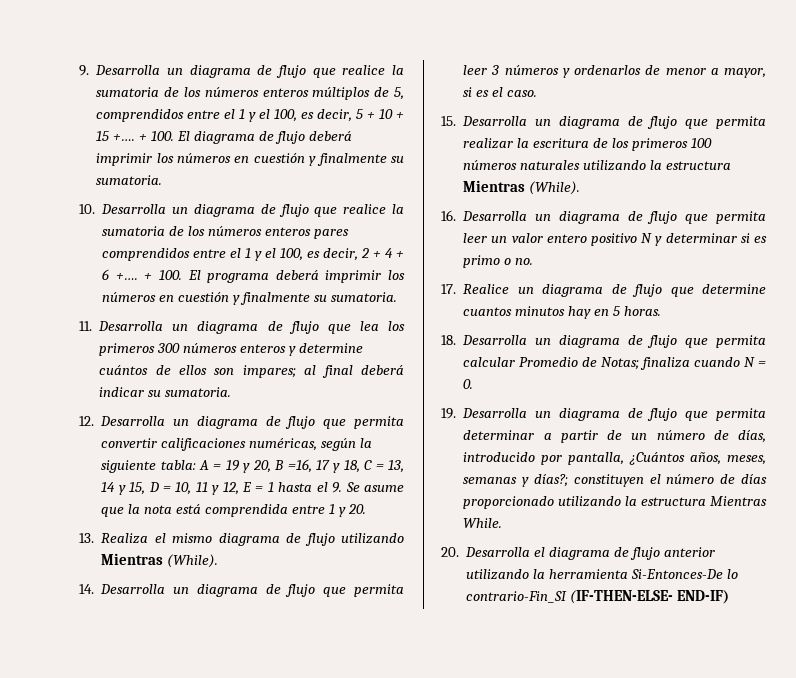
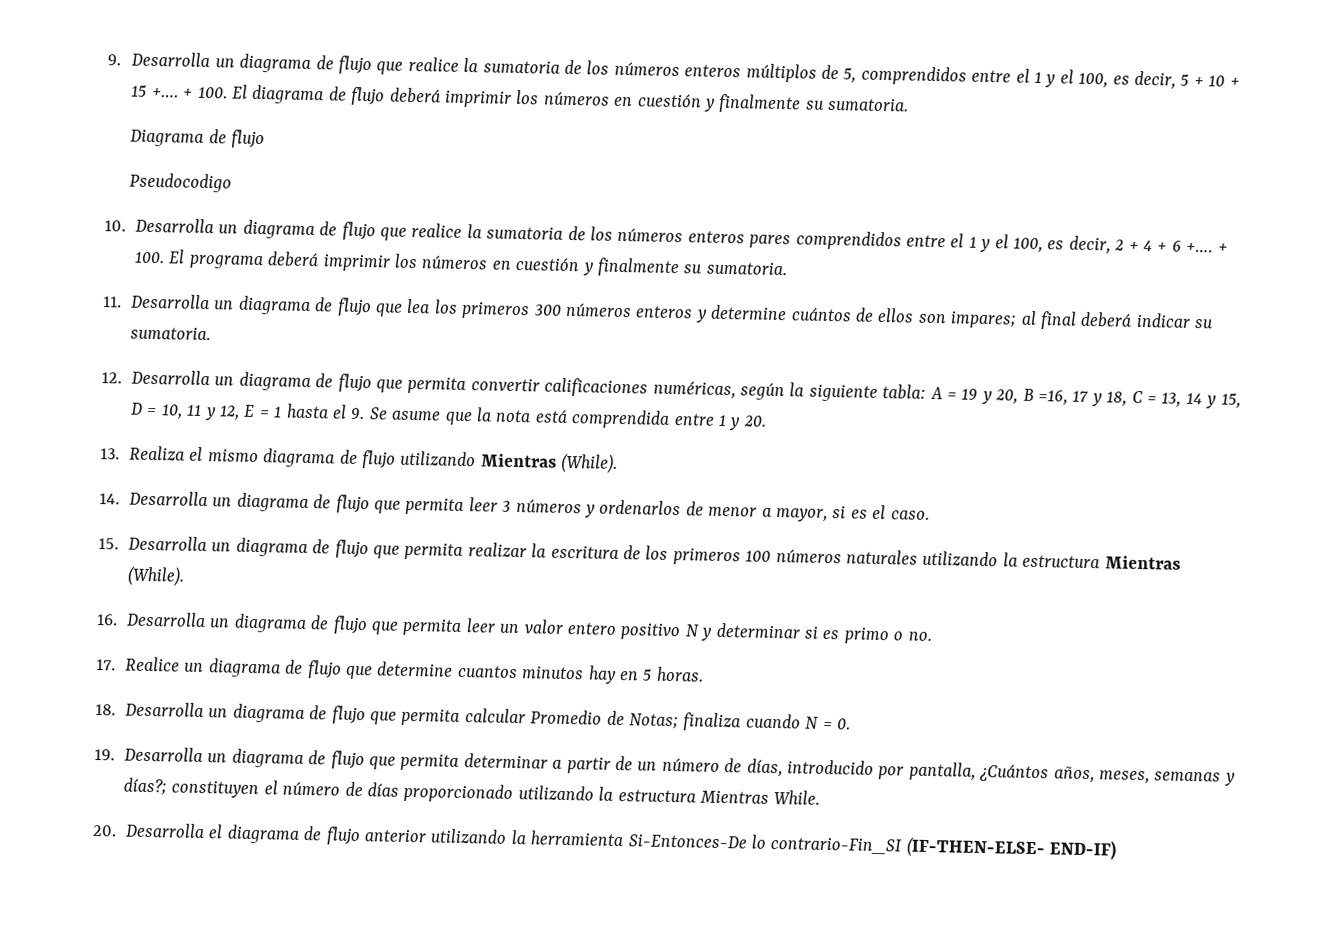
+ Diagrama de flujo
+ Pseudocodigo

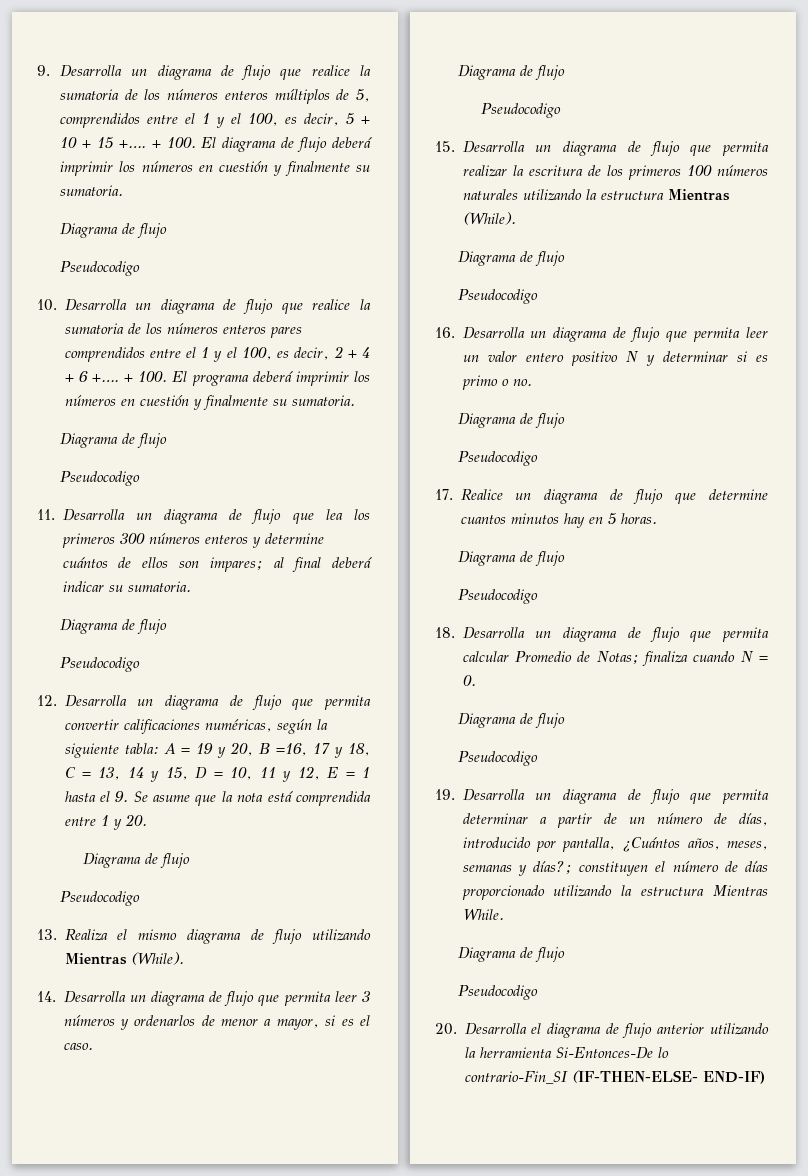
  + 100. El programa deberá imprimir los números en cuestión y finalmente su sumatoria.
+ Diagrama de flujo
+ Pseudocodigo
  11. Desarrolla un diagrama de flujo que lea los primeros 300 números enteros y determine cuántos de ellos son impares; al final deberá indicar su sumatoria.
+ Diagrama de flujo
+ Pseudocodigo
  12. Desarrolla un diagrama de flujo que permita convertir calificaciones numéricas, según la siguiente tabla: A = 19 y 20, B =16, 17 y 18, C = 13, 14 y 15, D = 10, 11 y 12, E = 1 hasta el 9. Se asume que la nota está comprendida entre 1 y 20.
+ Diagrama de flujo
+ Pseudocodigo
  14. Desarrolla un diagrama de flujo que permita leer 3 números y ordenarlos de menor a mayor, si es el caso.
+ Diagrama de flujo
+ Pseudocodigo
  15. Desarrolla un diagrama de flujo que permita realizar la escritura de los primeros 100 números naturales utilizando la estructura Mientras (While).
+ Diagrama de flujo
+ Pseudocodigo
  16. Desarrolla un diagrama de flujo que permita leer un valor entero positivo N y determinar si es primo o no.
+ Diagrama de flujo
+ Pseudocodigo
  17. Realice un diagrama de flujo que determine cuantos minutos hay en 5 horas.
+ Diagrama de flujo
+ Pseudocodigo
  18. Desarrolla un diagrama de flujo que permita calcular Promedio de Notas; finaliza cuando N = 0.
+ Diagrama de flujo
+ Pseudocodigo
  19. Desarrolla un diagrama de flujo que permita determinar a partir de un número de días, introducido por pantalla, ¿Cuántos años, meses, semanas y días?; constituyen el número de días proporcionado utilizando la estructura Mientras While.
+ Diagrama de flujo
+ Pseudocodigo

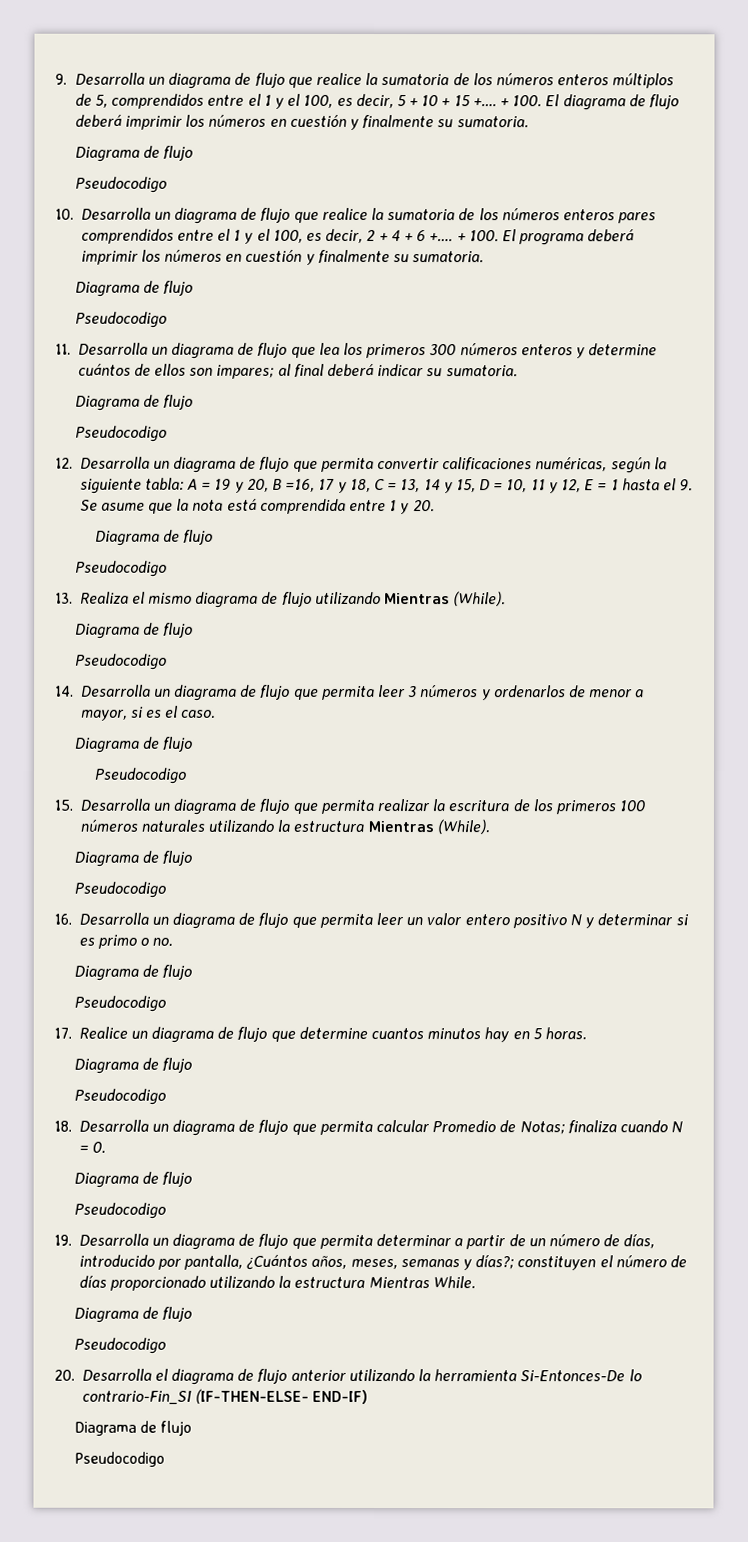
  13. Realiza el mismo diagrama de flujo utilizando Mientras (While).
+ Diagrama de flujo
+ Pseudocodigo
  20. Desarrolla el diagrama de flujo anterior utilizando la herramienta Si-Entonces-De lo contrario-Fin_SI (IF-THEN-ELSE- END-IF)
+ Diagrama de flujo
+ Pseudocodigo

